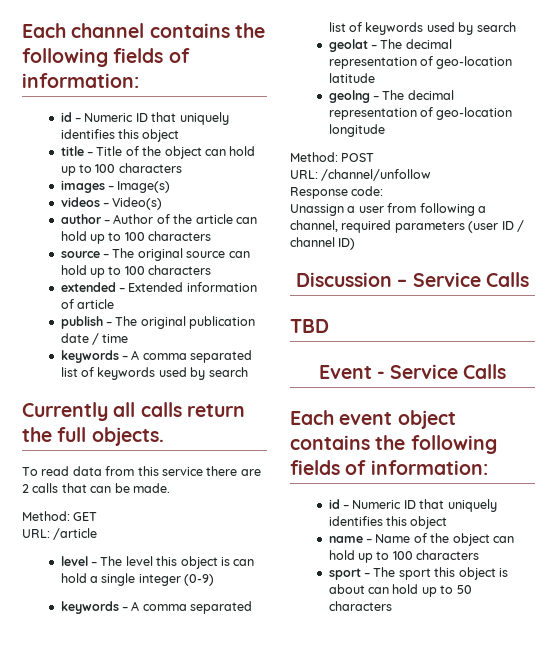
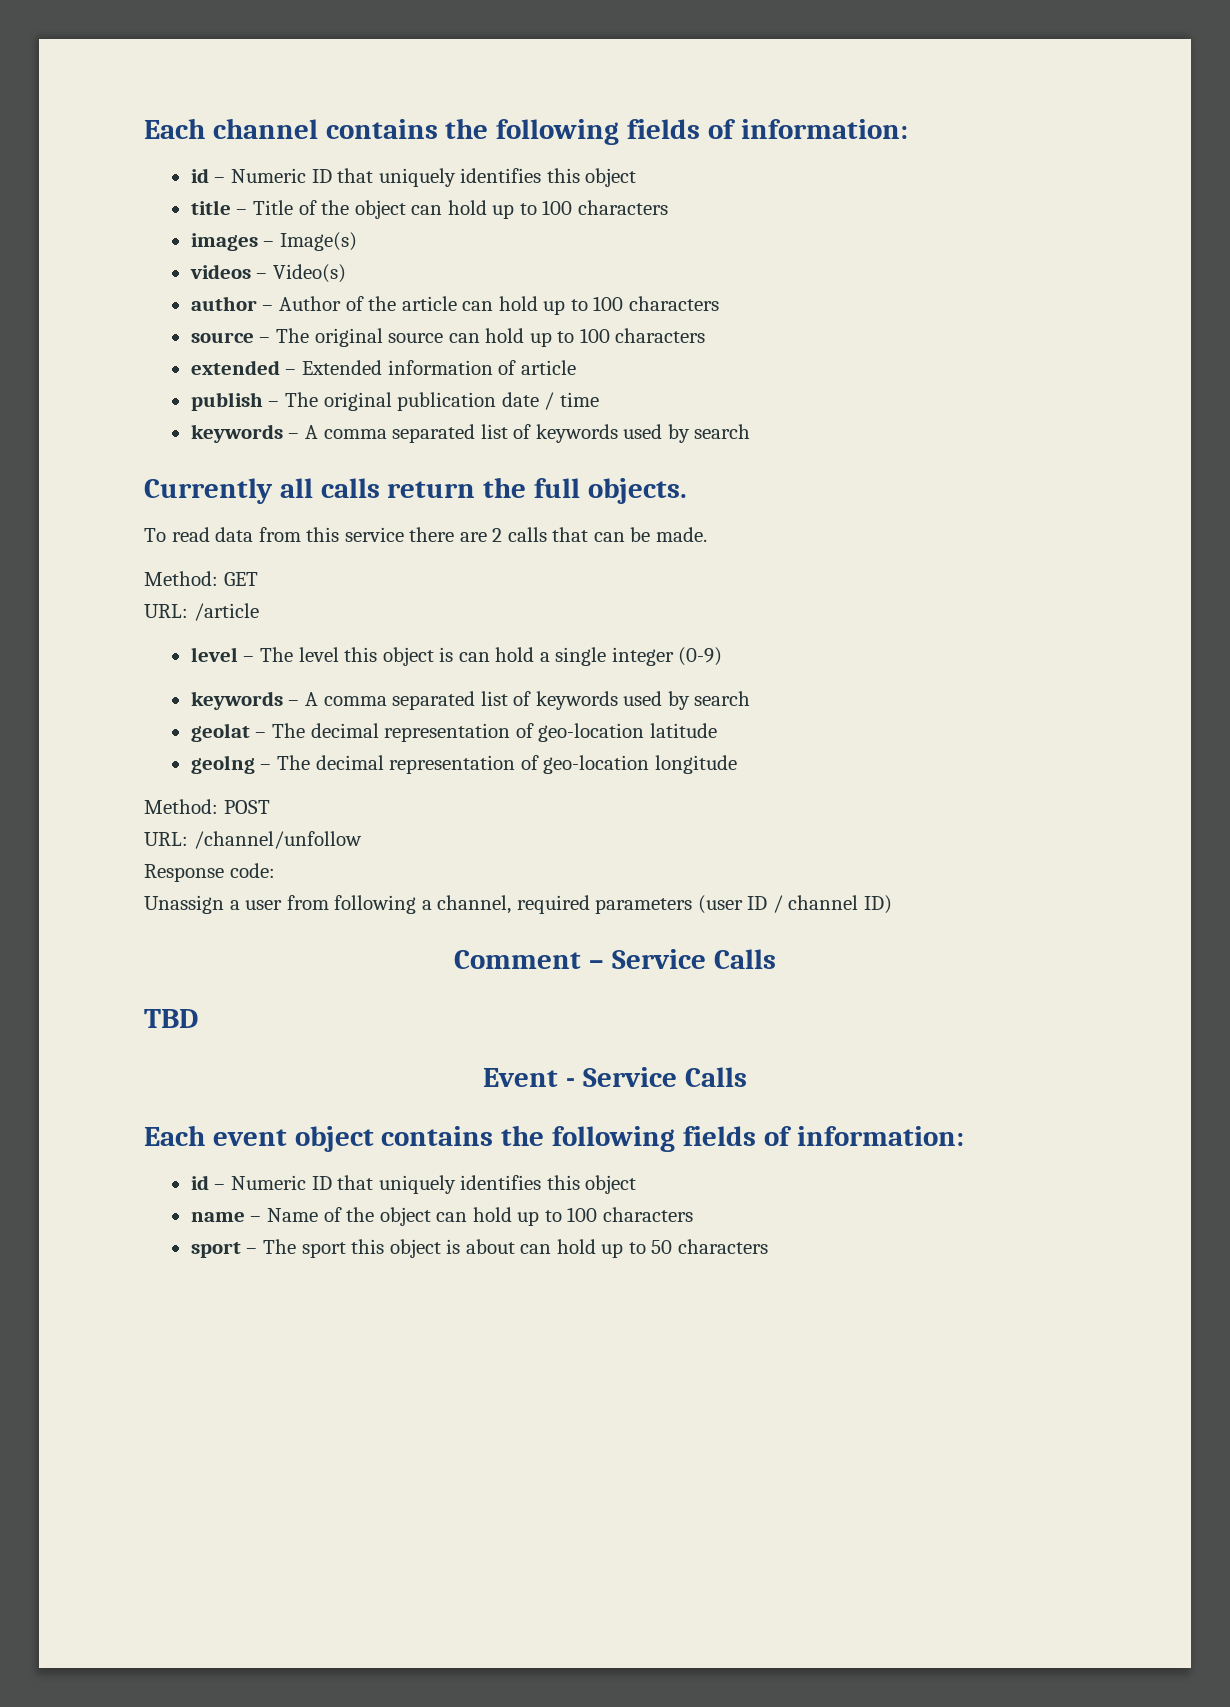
- Discussion – Service Calls
+ Comment – Service Calls

